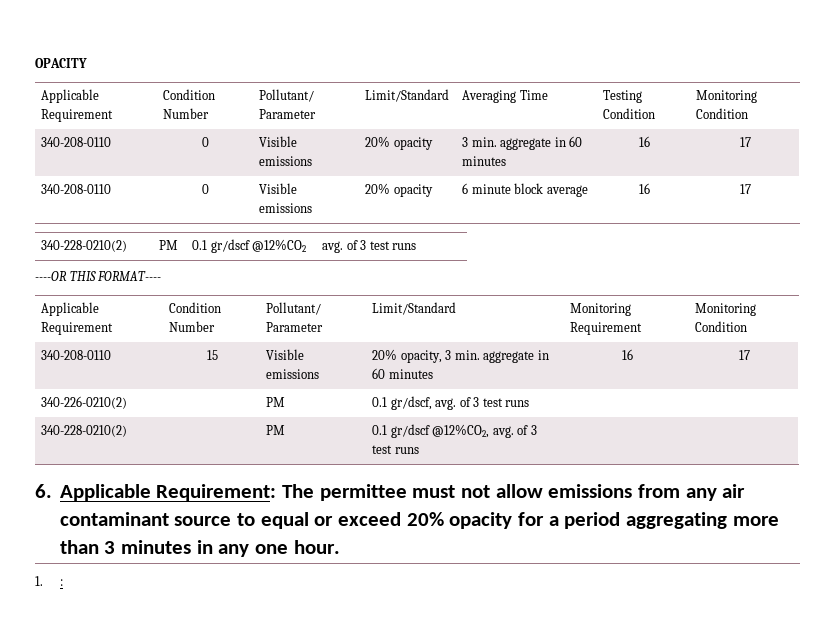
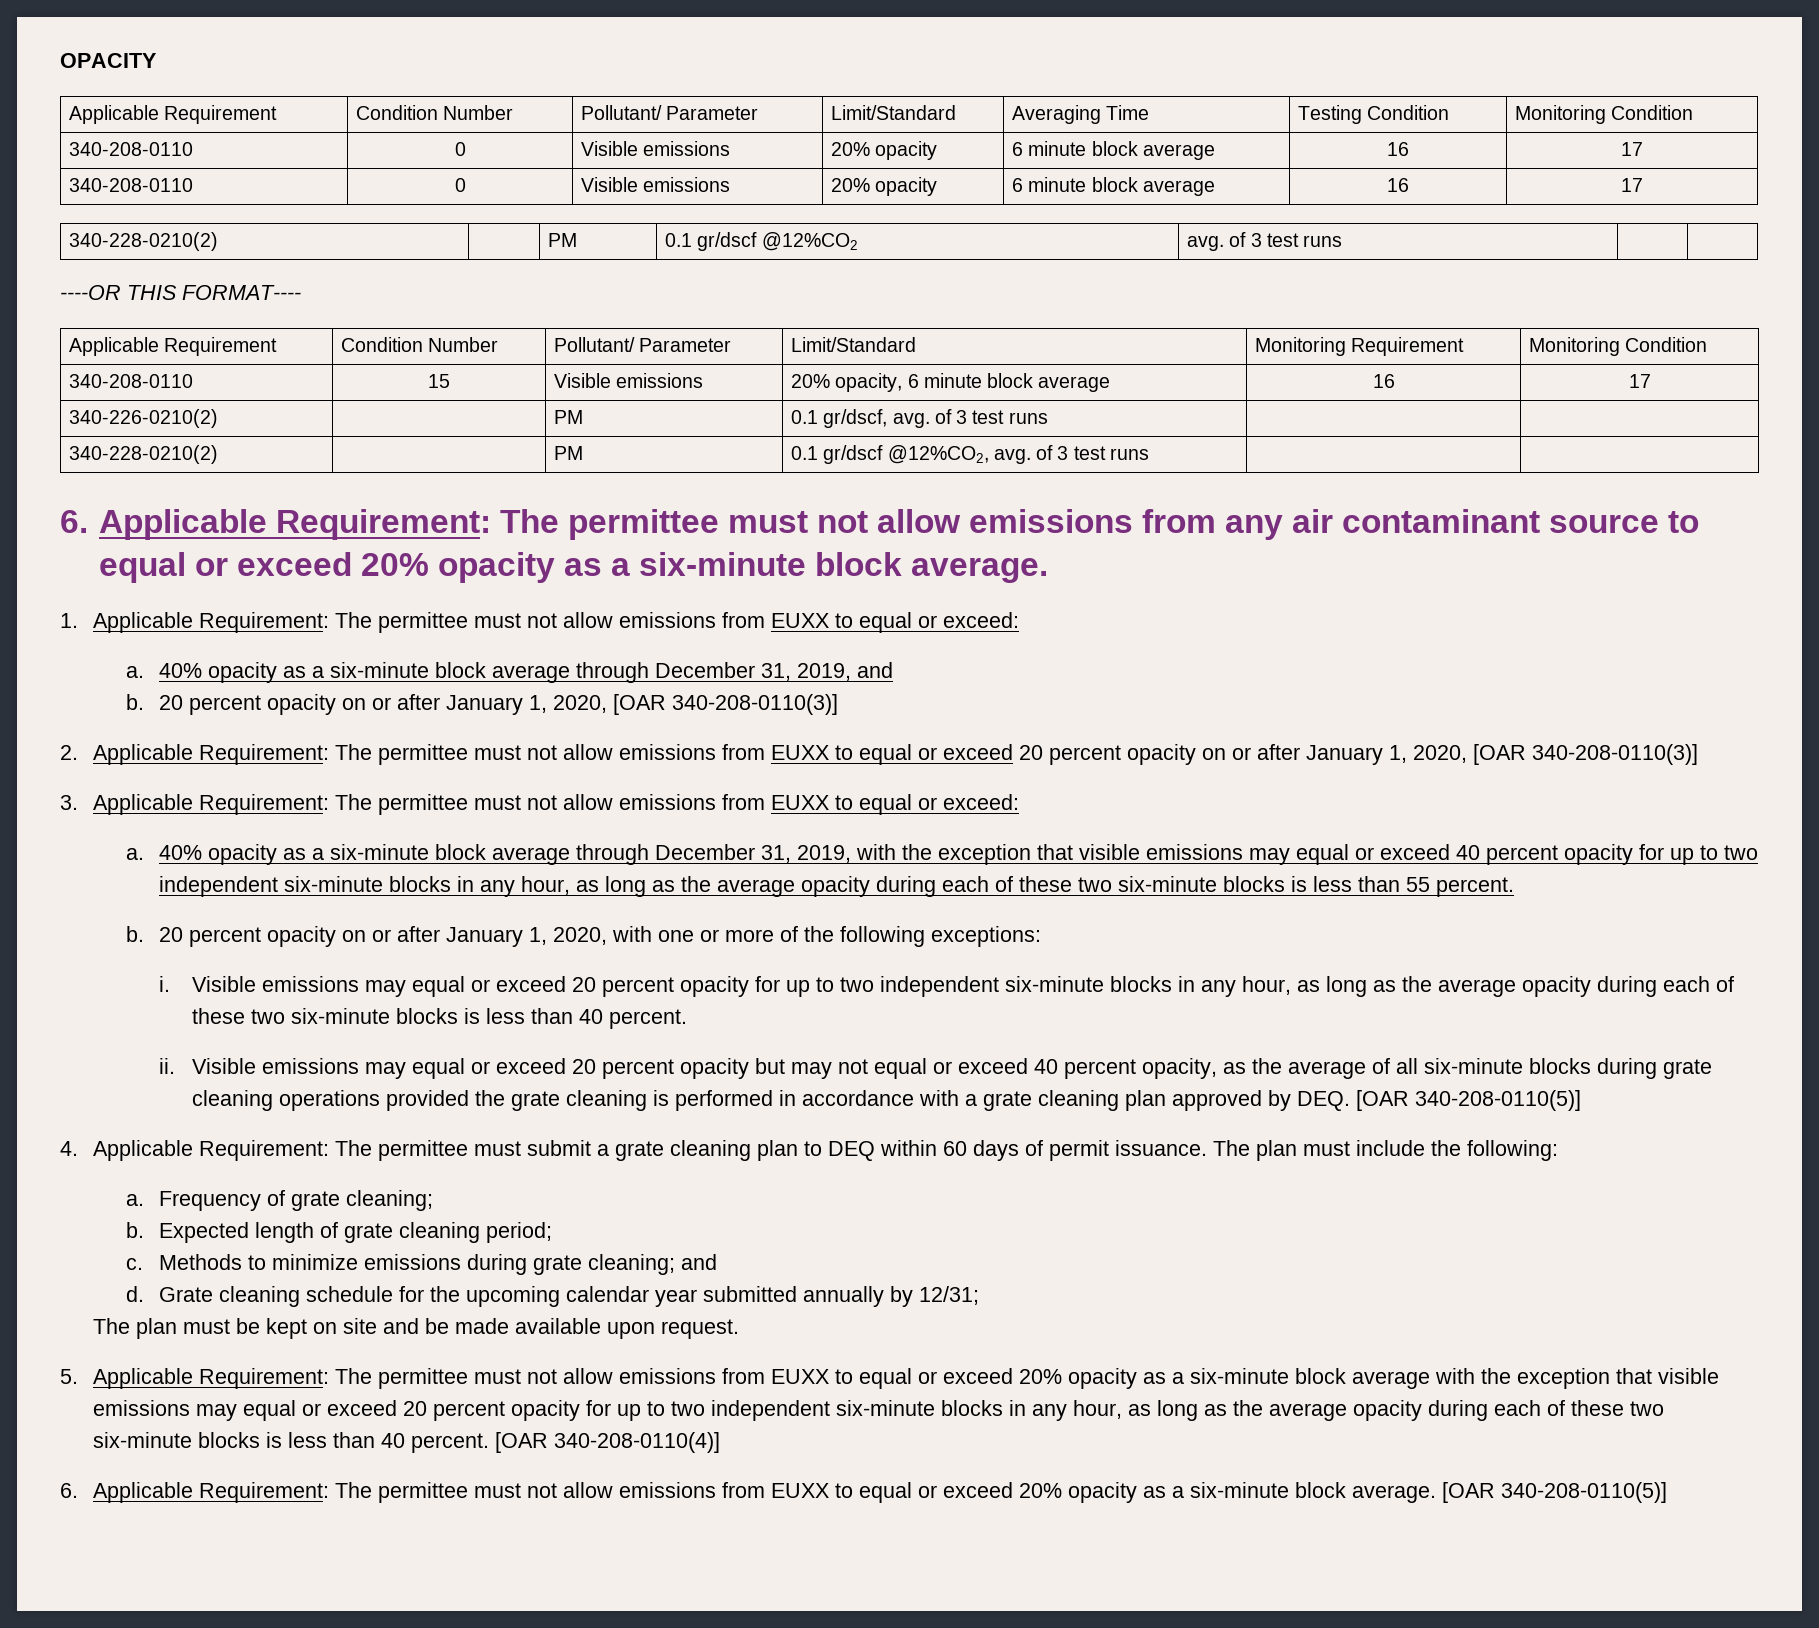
  Applicable Requirement | Condition Number | Pollutant/ Parameter | Limit/Standard | Averaging Time | Testing Condition | Monitoring Condition
- 340-208-0110 | 0 | Visible emissions | 20% opacity | 3 min. aggregate in 60 minutes | 16 | 17
+ 340-208-0110 | 0 | Visible emissions | 20% opacity | 6 minute block average | 16 | 17
- 340-208-0110 | 15 | Visible emissions | 20% opacity, 3 min. aggregate in 60 minutes | 16 | 17
+ 340-208-0110 | 15 | Visible emissions | 20% opacity, 6 minute block average | 16 | 17
- 6. Applicable Requirement: The permittee must not allow emissions from any air contaminant source to equal or exceed 20% opacity for a period aggregating more than 3 minutes in any one hour.
- 1. :
+ 6. Applicable Requirement: The permittee must not allow emissions from any air contaminant source to equal or exceed 20% opacity as a six-minute block average.
+ 1. Applicable Requirement: The permittee must not allow emissions from EUXX to equal or exceed:
+ a. 40% opacity as a six-minute block average through December 31, 2019, and
+ b. 20 percent opacity on or after January 1, 2020, [OAR 340-208-0110(3)]
+ 2. Applicable Requirement: The permittee must not allow emissions from EUXX to equal or exceed 20 percent opacity on or after January 1, 2020, [OAR 340-208-0110(3)]
+ 3. Applicable Requirement: The permittee must not allow emissions from EUXX to equal or exceed:
+ a. 40% opacity as a six-minute block average through December 31, 2019, with the exception that visible emissions may equal or exceed 40 percent opacity for up to two independent six-minute blocks in any hour, as long as the average opacity during each of these two six-minute blocks is less than 55 percent.
+ b. 20 percent opacity on or after January 1, 2020, with one or more of the following exceptions:
+ i. Visible emissions may equal or exceed 20 percent opacity for up to two independent six-minute blocks in any hour, as long as the average opacity during each of these two six-minute blocks is less than 40 percent.
+ ii. Visible emissions may equal or exceed 20 percent opacity but may not equal or exceed 40 percent opacity, as the average of all six-minute blocks during grate cleaning operations provided the grate cleaning is performed in accordance with a grate cleaning plan approved by DEQ. [OAR 340-208-0110(5)]
+ 4. Applicable Requirement: The permittee must submit a grate cleaning plan to DEQ within 60 days of permit issuance. The plan must include the following:
+ a. Frequency of grate cleaning;
+ b. Expected length of grate cleaning period;
+ c. Methods to minimize emissions during grate cleaning; and
+ d. Grate cleaning schedule for the upcoming calendar year submitted annually by 12/31;
+ The plan must be kept on site and be made available upon request.
+ 5. Applicable Requirement: The permittee must not allow emissions from EUXX to equal or exceed 20% opacity as a six-minute block average with the exception that visible emissions may equal or exceed 20 percent opacity for up to two independent six-minute blocks in any hour, as long as the average opacity during each of these two six-minute blocks is less than 40 percent. [OAR 340-208-0110(4)]
+ 6. Applicable Requirement: The permittee must not allow emissions from EUXX to equal or exceed 20% opacity as a six-minute block average. [OAR 340-208-0110(5)]

